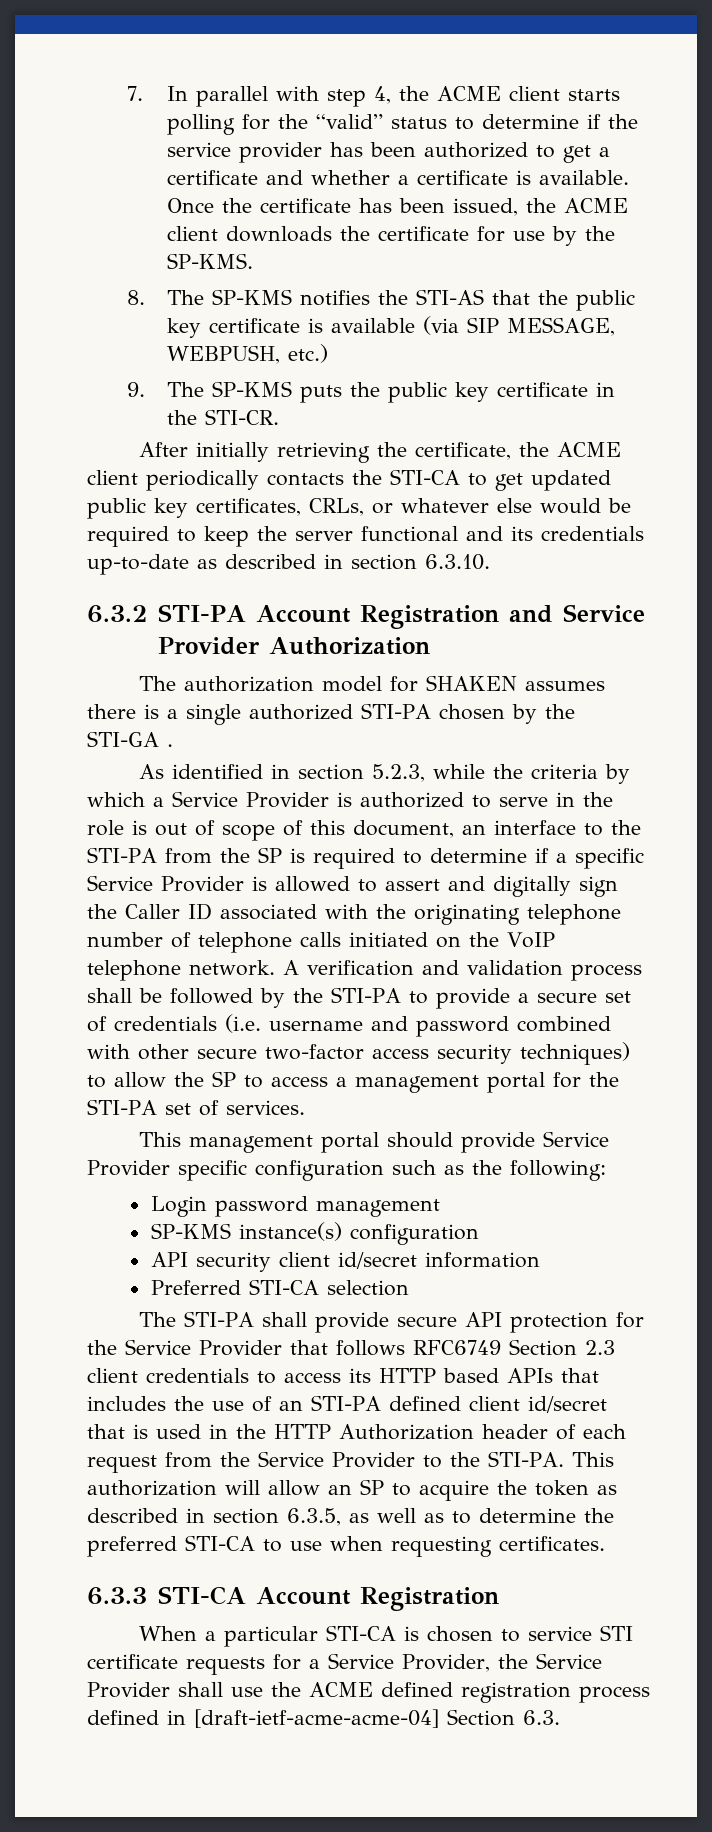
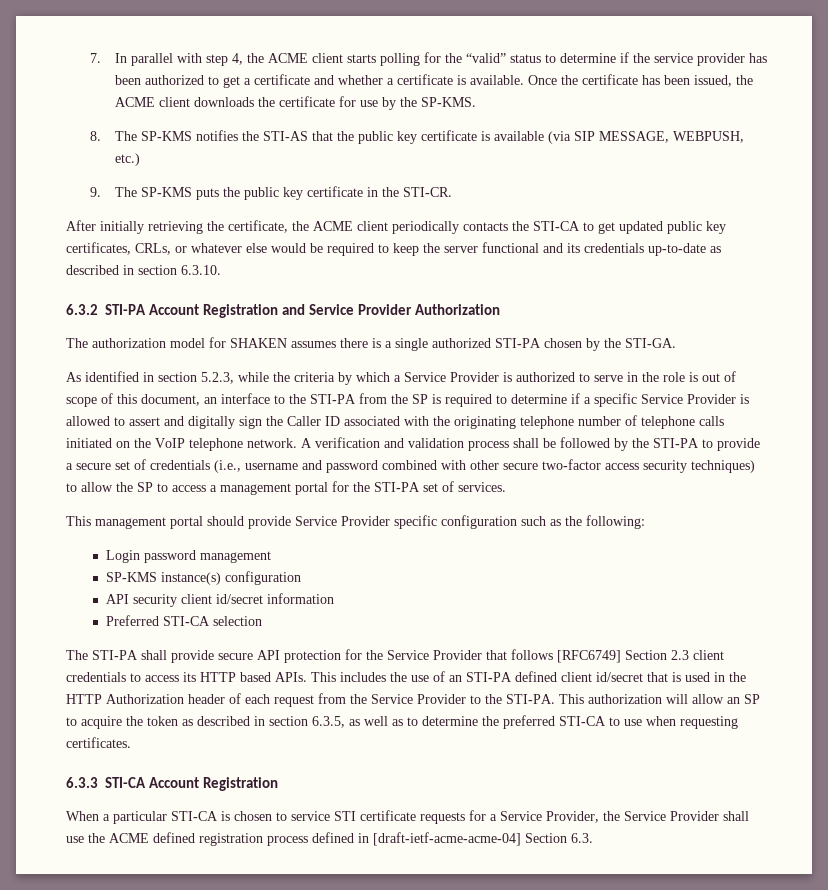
- The authorization model for SHAKEN assumes there is a single authorized STI-PA chosen by the STI-GA .
+ The authorization model for SHAKEN assumes there is a single authorized STI-PA chosen by the STI-GA.
- A verification and validation process shall be followed by the STI-PA to provide a secure set of credentials (i.e. username and password combined with other secure two-factor access security techniques) to allow the SP to access a management portal for the STI-PA set of services.
+ A verification and validation process shall be followed by the STI-PA to provide a secure set of credentials (i.e., username and password combined with other secure two-factor access security techniques) to allow the SP to access a management portal for the STI-PA set of services.
- The STI-PA shall provide secure API protection for the Service Provider that follows RFC6749 Section 2.3 client credentials to access its HTTP based APIs that includes the use of an STI-PA defined client id/secret that is used in the HTTP Authorization header of each request from the Service Provider to the STI-PA.
+ The STI-PA shall provide secure API protection for the Service Provider that follows [RFC6749] Section 2.3 client credentials to access its HTTP based APIs. This includes the use of an STI-PA defined client id/secret that is used in the HTTP Authorization header of each request from the Service Provider to the STI-PA.

